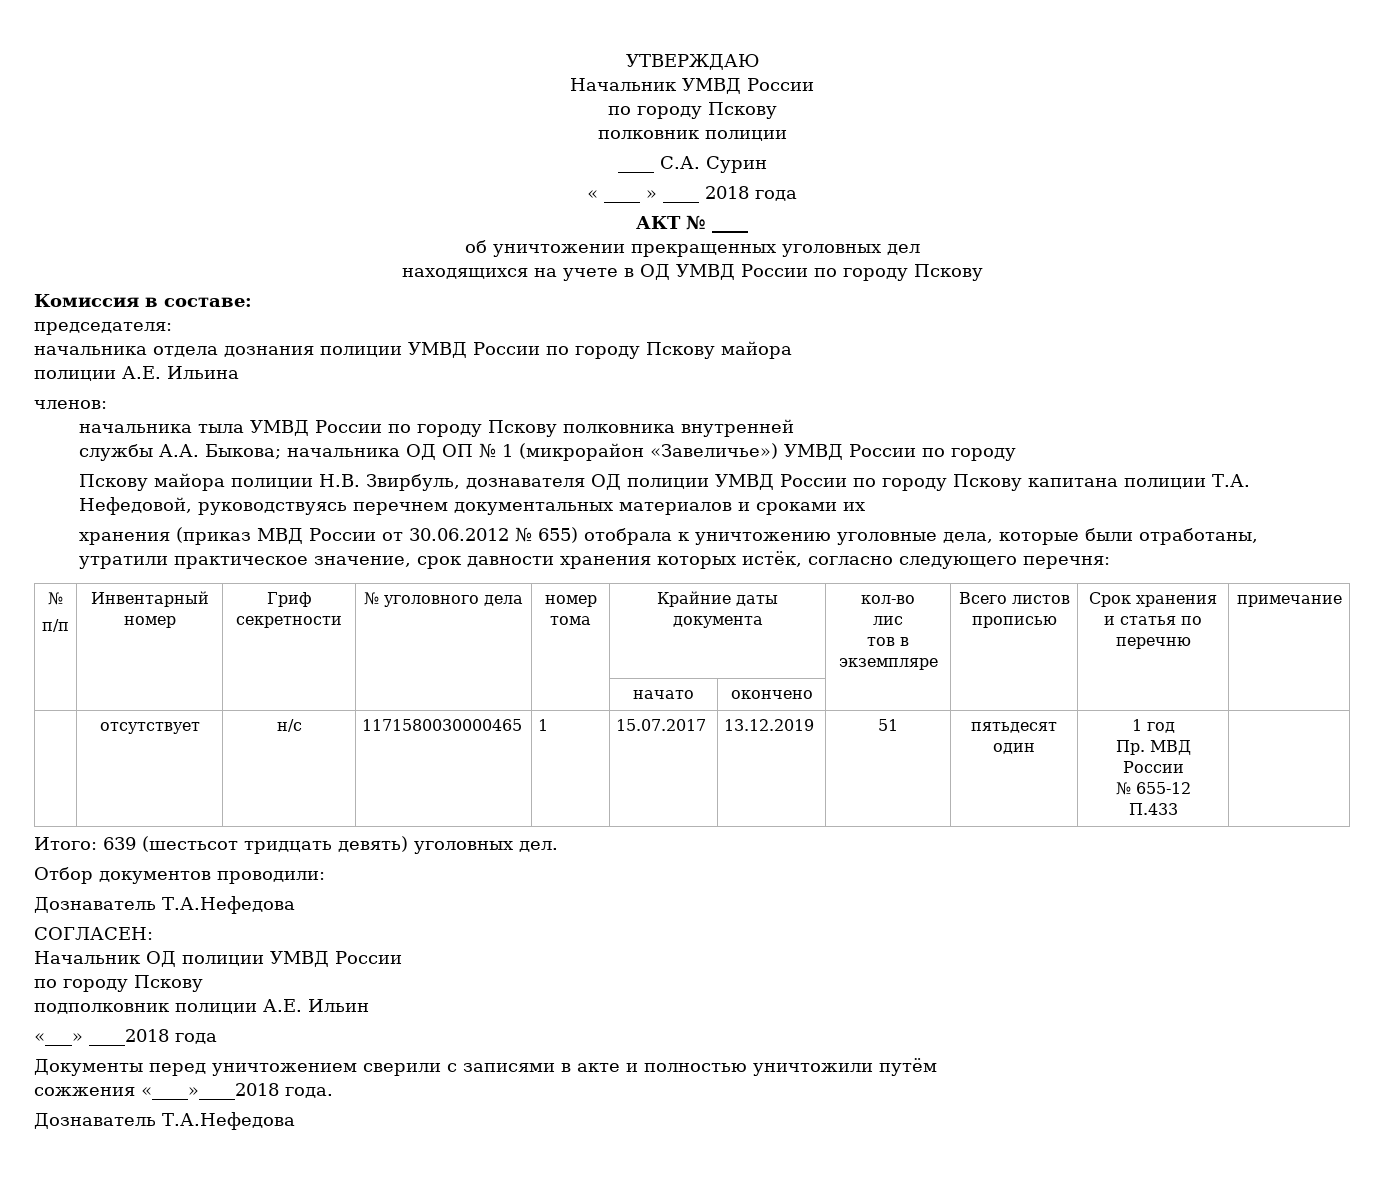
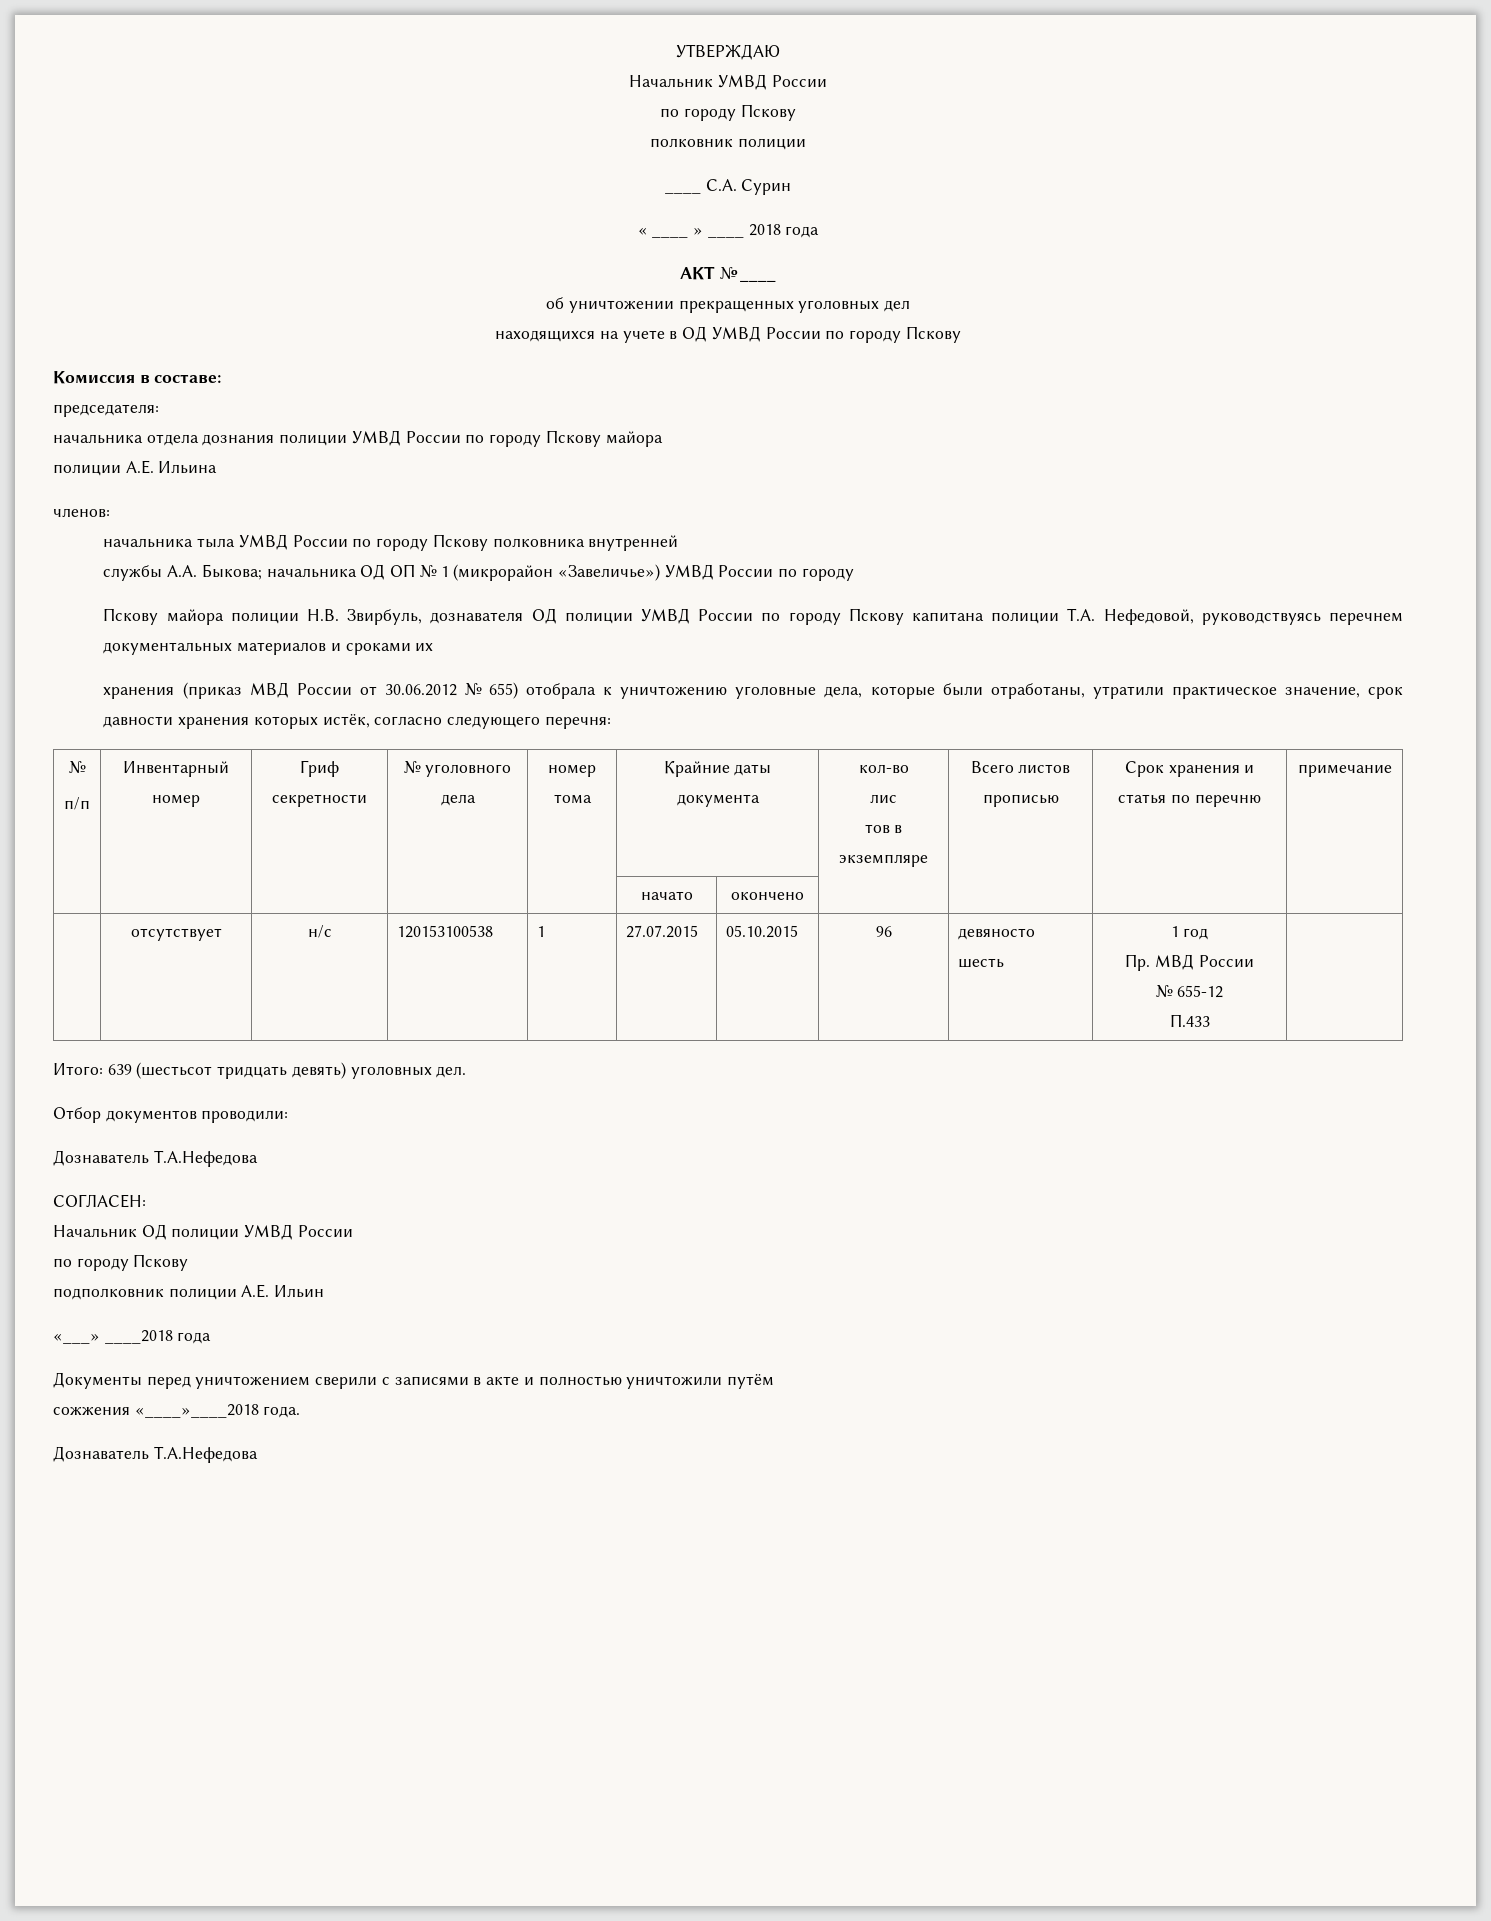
- | отсутствует | н/с | 1171580030000465 | 1 | 15.07.2017 | 13.12.2019 | 51 | пятьдесят один | 1 год
+ | отсутствует | н/с | 120153100538 | 1 | 27.07.2015 | 05.10.2015 | 96 | девяносто шесть | 1 год

